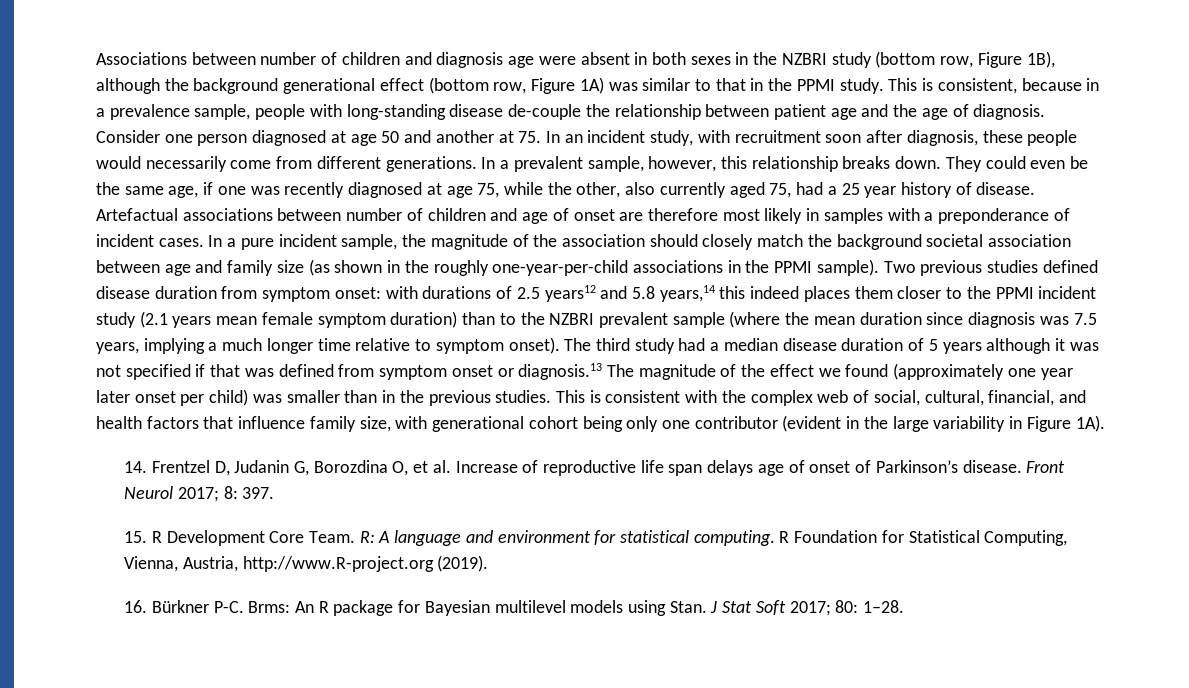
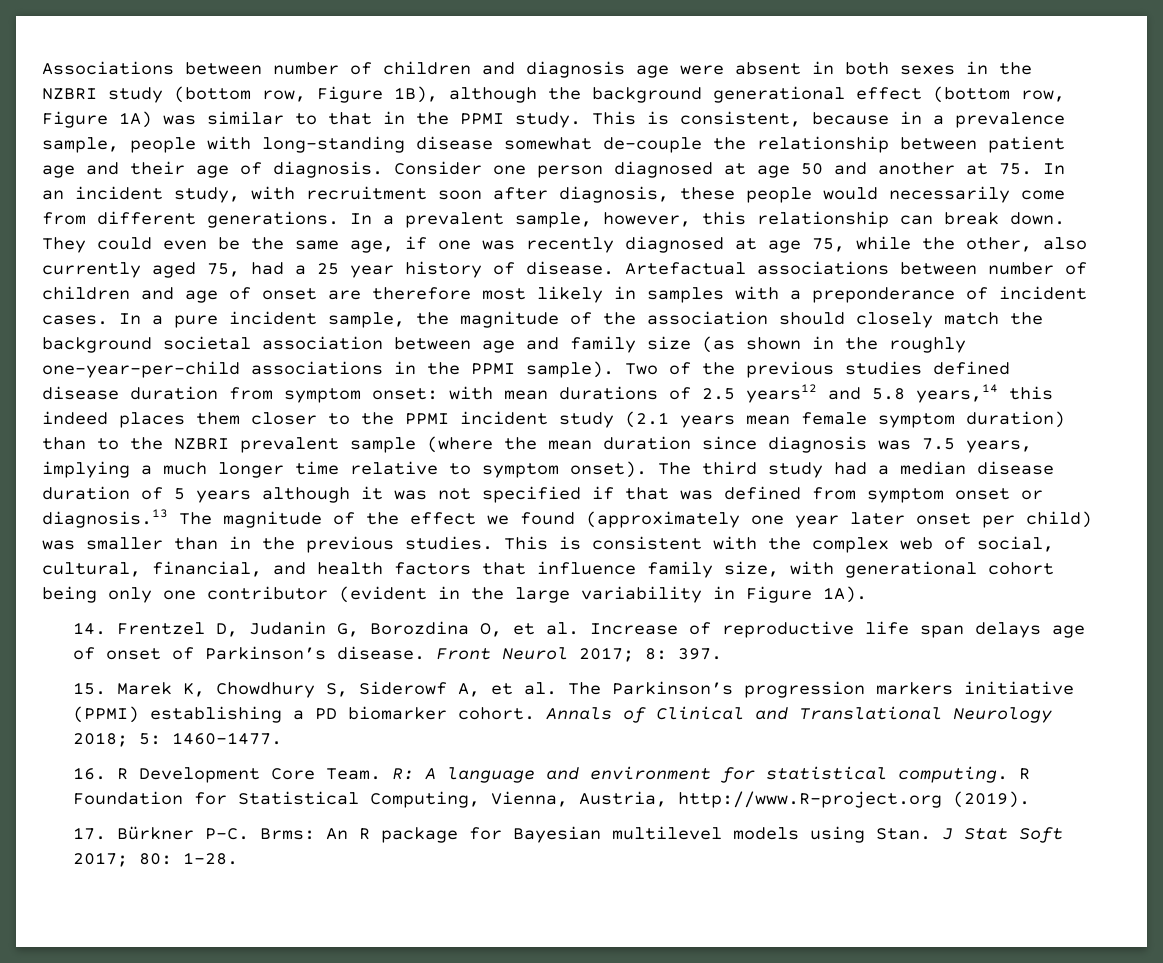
- This is consistent, because in a prevalence sample, people with long-standing disease de-couple the relationship between patient age and the age of diagnosis.
+ This is consistent, because in a prevalence sample, people with long-standing disease somewhat de-couple the relationship between patient age and their age of diagnosis.
- In a prevalent sample, however, this relationship breaks down.
+ In a prevalent sample, however, this relationship can break down.
- Two previous studies defined disease duration from symptom onset: with durations of 2.5 years12 and 5.8 years,14 this indeed places them closer to the PPMI incident study (2.1 years mean female symptom duration) than to the NZBRI prevalent sample (where the mean duration since diagnosis was 7.5 years, implying a much longer time relative to symptom onset).
+ Two of the previous studies defined disease duration from symptom onset: with mean durations of 2.5 years12 and 5.8 years,14 this indeed places them closer to the PPMI incident study (2.1 years mean female symptom duration) than to the NZBRI prevalent sample (where the mean duration since diagnosis was 7.5 years, implying a much longer time relative to symptom onset).
- 15. R Development Core Team.
+ 15. Marek K, Chowdhury S, Siderowf A, et al. The Parkinson’s progression markers initiative (PPMI) establishing a PD biomarker cohort. Annals of Clinical and Translational Neurology 2018; 5: 1460–1477.
+ 16. R Development Core Team.
- 16. Bürkner P-C. Brms: An R package for Bayesian multilevel models using Stan.
+ 17. Bürkner P-C. Brms: An R package for Bayesian multilevel models using Stan.

